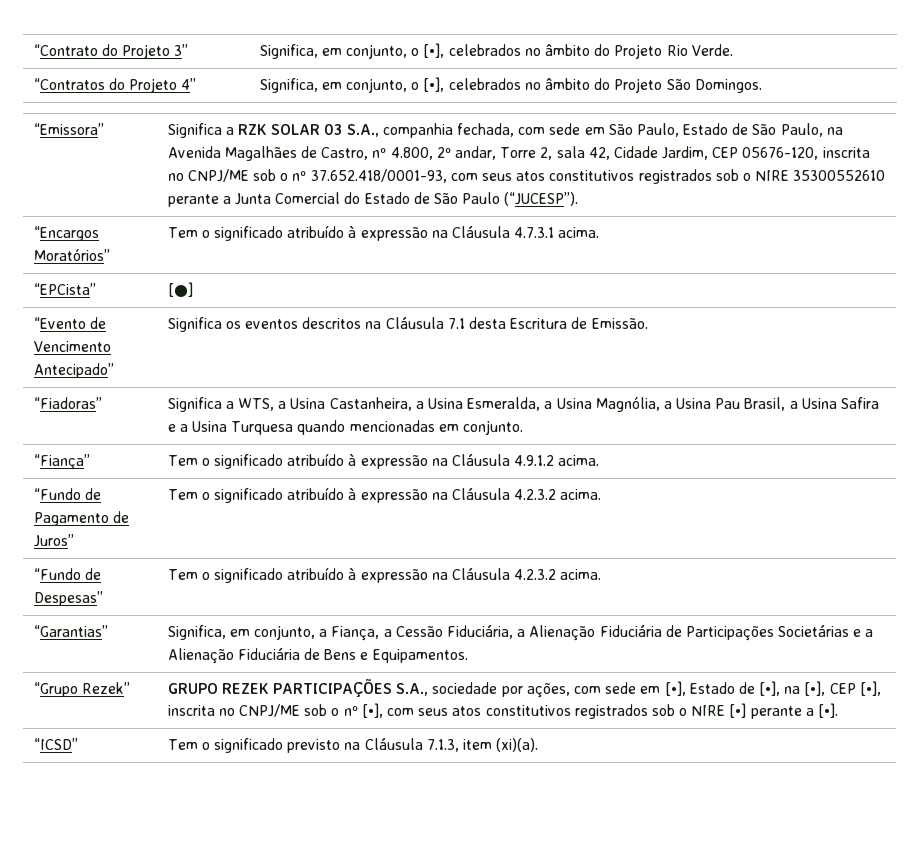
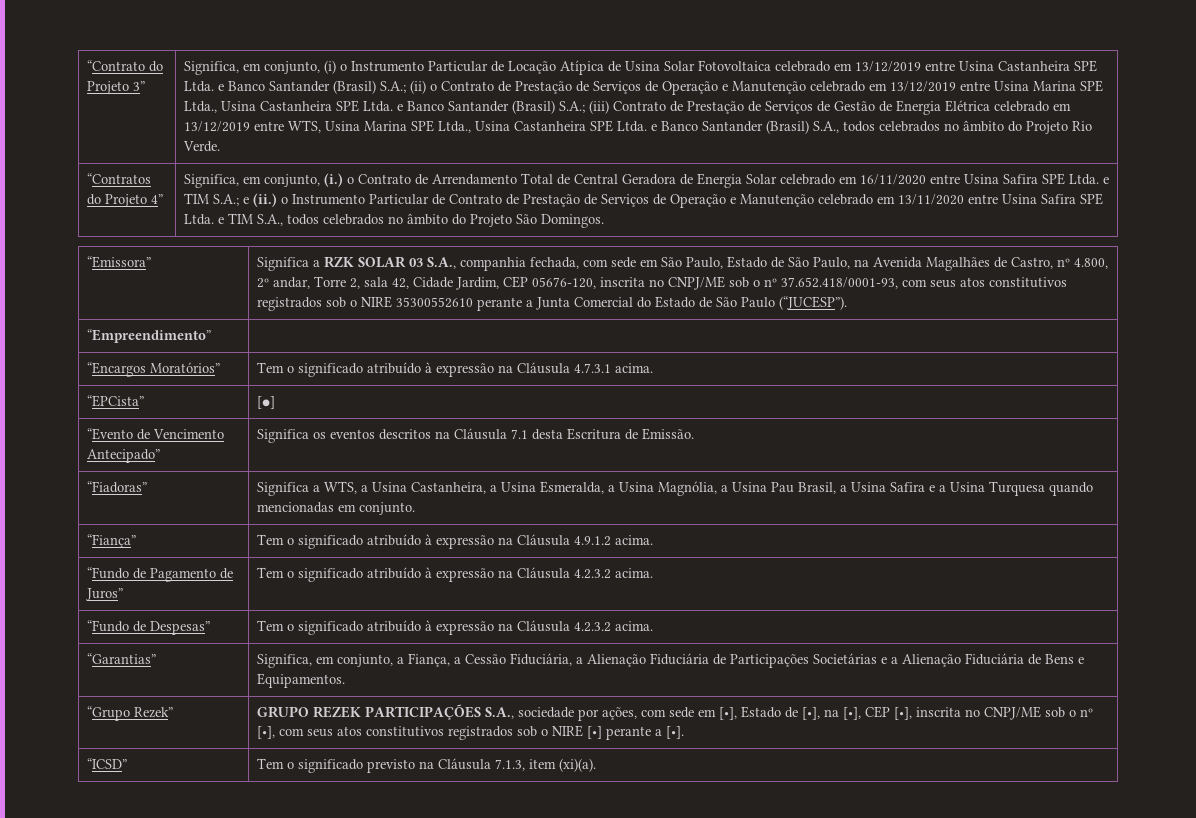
- Significa, em conjunto, o [•], celebrados no âmbito do Projeto Rio Verde.
+ Significa, em conjunto, (i) o Instrumento Particular de Locação Atípica de Usina Solar Fotovoltaica celebrado em 13/12/2019 entre Usina Castanheira SPE Ltda. e Banco Santander (Brasil) S.A.; (ii) o Contrato de Prestação de Serviços de Operação e Manutenção celebrado em 13/12/2019 entre Usina Marina SPE Ltda., Usina Castanheira SPE Ltda. e Banco Santander (Brasil) S.A.; (iii) Contrato de Prestação de Serviços de Gestão de Energia Elétrica celebrado em 13/12/2019 entre WTS, Usina Marina SPE Ltda., Usina Castanheira SPE Ltda. e Banco Santander (Brasil) S.A., todos celebrados no âmbito do Projeto Rio Verde.
- Significa, em conjunto, o [•], celebrados no âmbito do Projeto São Domingos.
+ Significa, em conjunto, (i.) o Contrato de Arrendamento Total de Central Geradora de Energia Solar celebrado em 16/11/2020 entre Usina Safira SPE Ltda. e TIM S.A.; e (ii.) o Instrumento Particular de Contrato de Prestação de Serviços de Operação e Manutenção celebrado em 13/11/2020 entre Usina Safira SPE Ltda. e TIM S.A., todos celebrados no âmbito do Projeto São Domingos.
+ “Empreendimento” |

